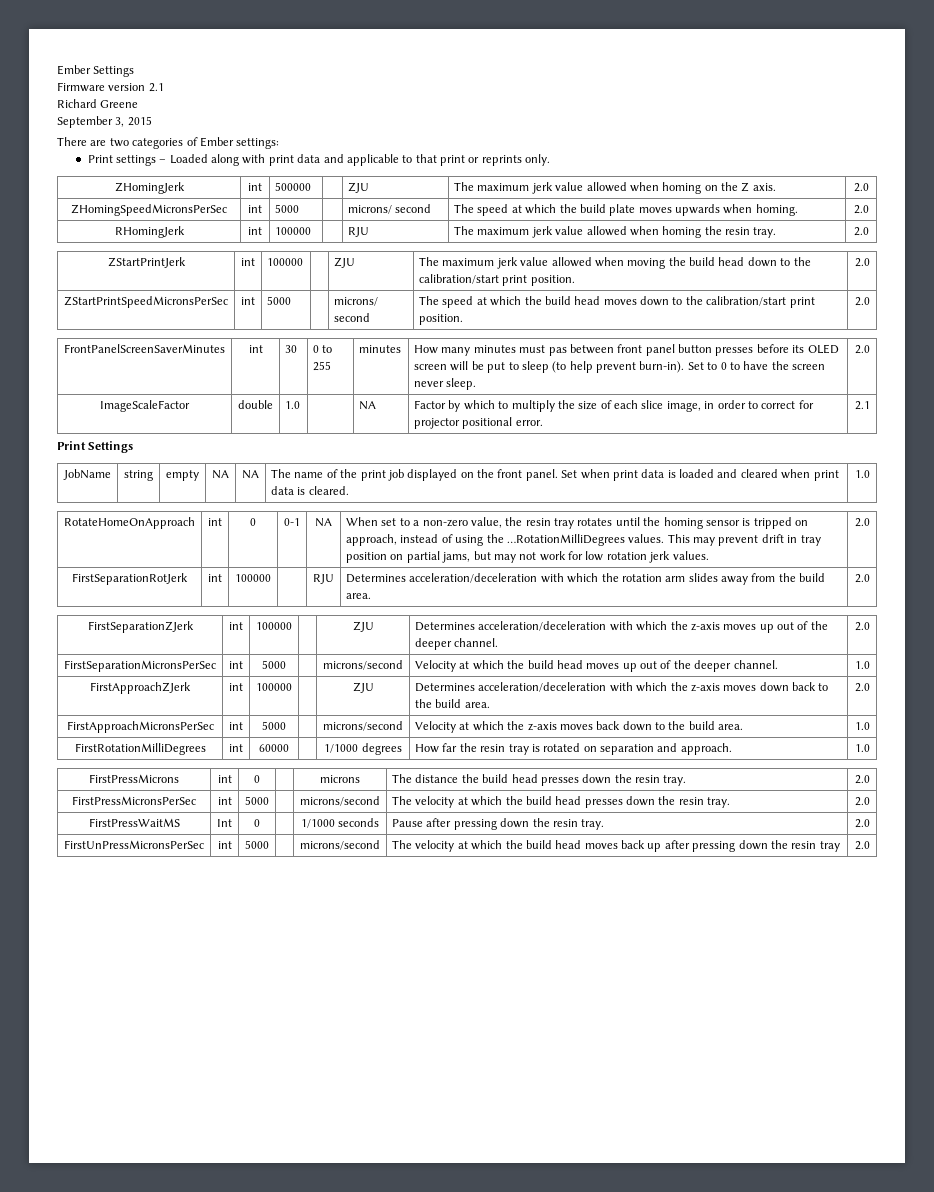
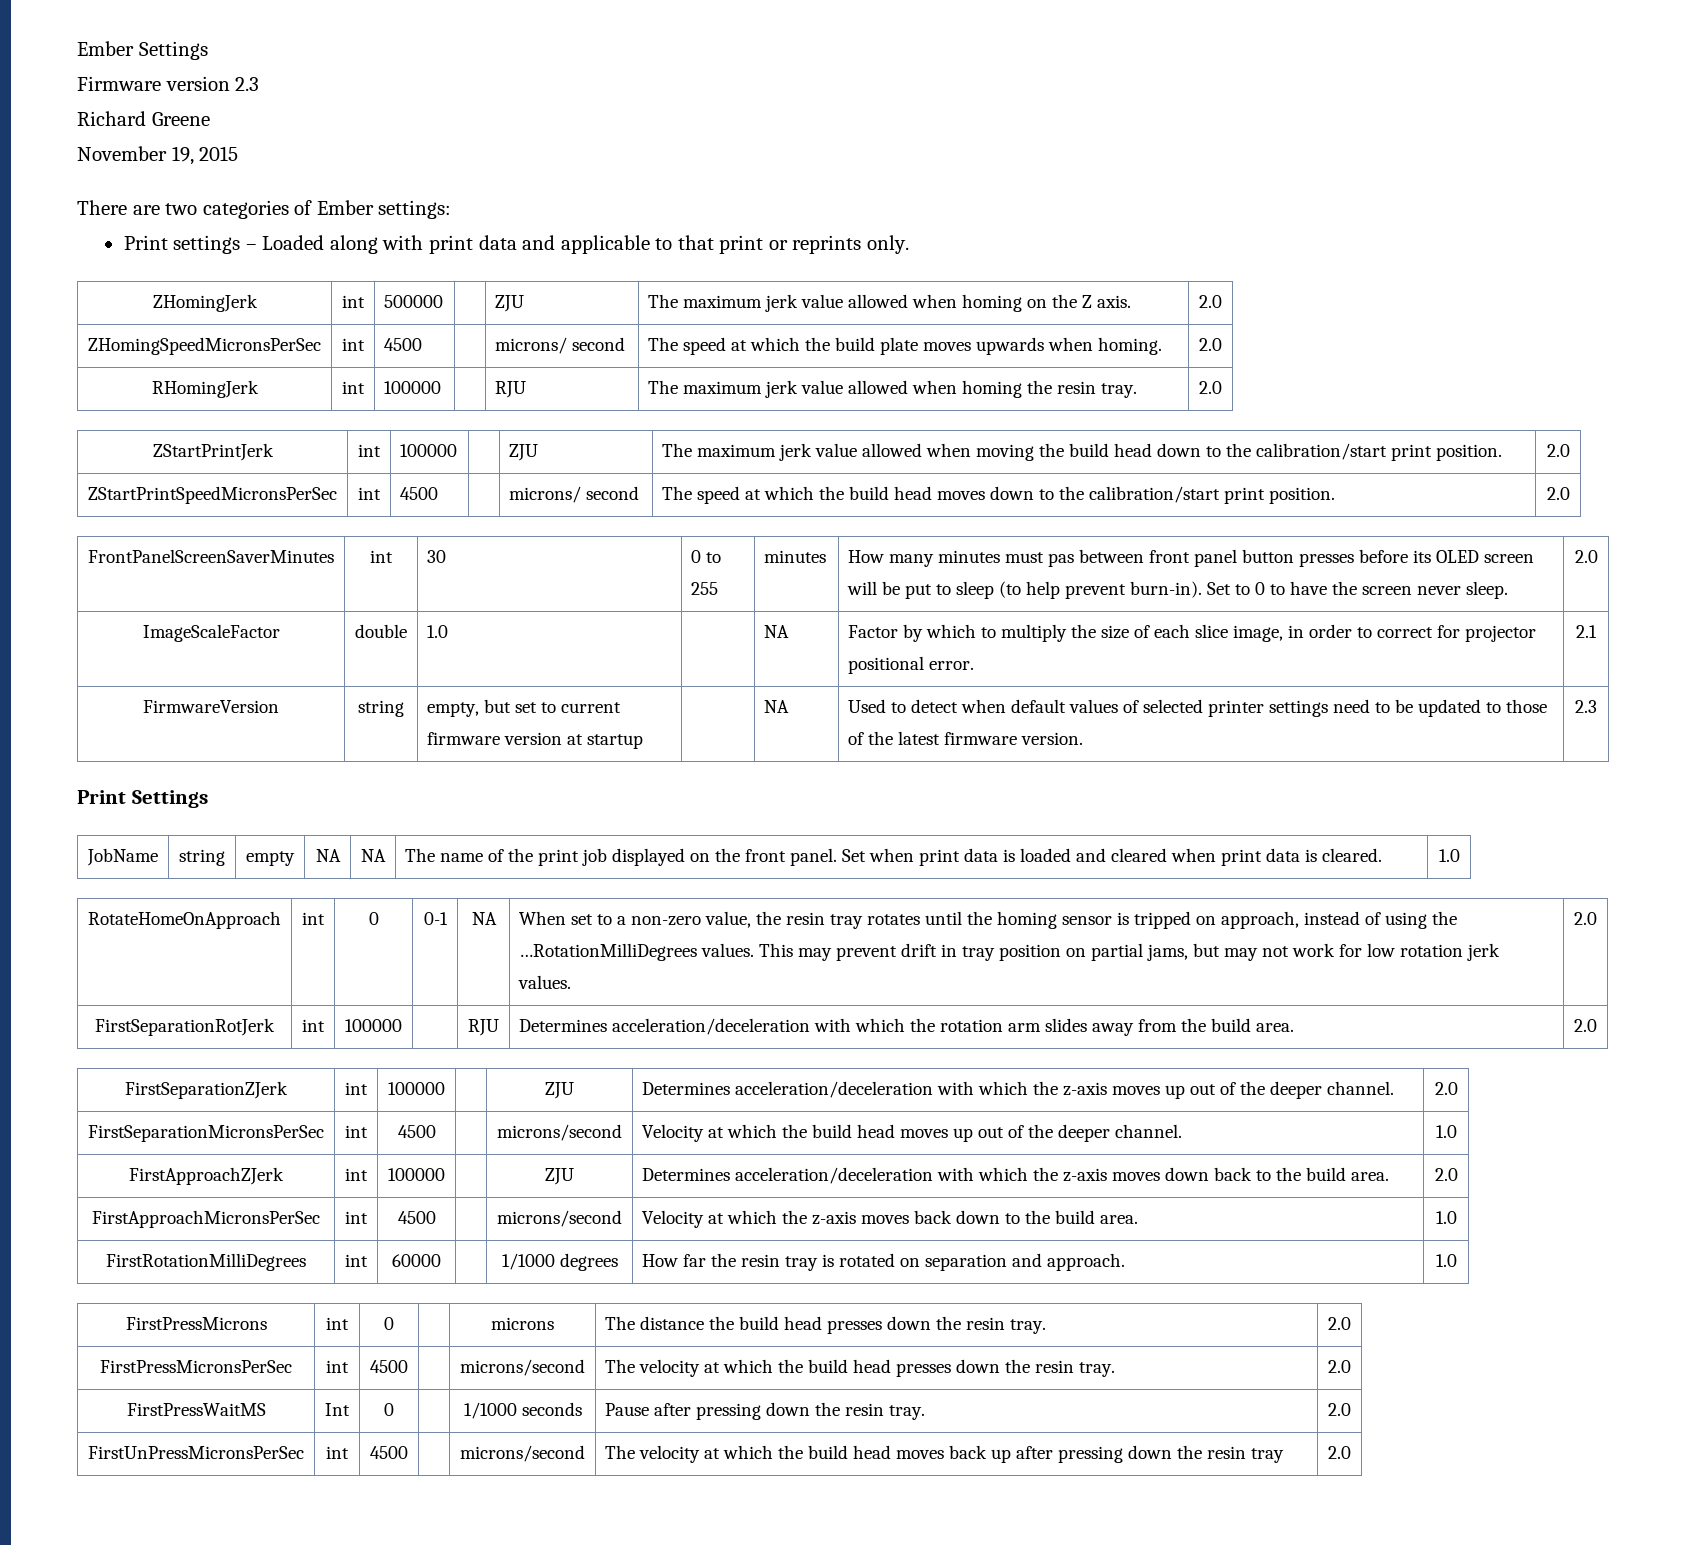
- Firmware version 2.1
+ Firmware version 2.3
- September 3, 2015
+ November 19, 2015
- ZHomingSpeedMicronsPerSec | int | 5000 | | microns/ second | The speed at which the build plate moves upwards when homing. | 2.0
+ ZHomingSpeedMicronsPerSec | int | 4500 | | microns/ second | The speed at which the build plate moves upwards when homing. | 2.0
- ZStartPrintSpeedMicronsPerSec | int | 5000 | | microns/ second | The speed at which the build head moves down to the calibration/start print position. | 2.0
+ ZStartPrintSpeedMicronsPerSec | int | 4500 | | microns/ second | The speed at which the build head moves down to the calibration/start print position. | 2.0
+ FirmwareVersion | string | empty, but set to current firmware version at startup | | NA | Used to detect when default values of selected printer settings need to be updated to those of the latest firmware version. | 2.3
- FirstSeparationMicronsPerSec | int | 5000 | | microns/second | Velocity at which the build head moves up out of the deeper channel. | 1.0
+ FirstSeparationMicronsPerSec | int | 4500 | | microns/second | Velocity at which the build head moves up out of the deeper channel. | 1.0
- FirstApproachMicronsPerSec | int | 5000 | | microns/second | Velocity at which the z-axis moves back down to the build area. | 1.0
+ FirstApproachMicronsPerSec | int | 4500 | | microns/second | Velocity at which the z-axis moves back down to the build area. | 1.0
- FirstPressMicronsPerSec | int | 5000 | | microns/second | The velocity at which the build head presses down the resin tray. | 2.0
+ FirstPressMicronsPerSec | int | 4500 | | microns/second | The velocity at which the build head presses down the resin tray. | 2.0
- FirstUnPressMicronsPerSec | int | 5000 | | microns/second | The velocity at which the build head moves back up after pressing down the resin tray | 2.0
+ FirstUnPressMicronsPerSec | int | 4500 | | microns/second | The velocity at which the build head moves back up after pressing down the resin tray | 2.0

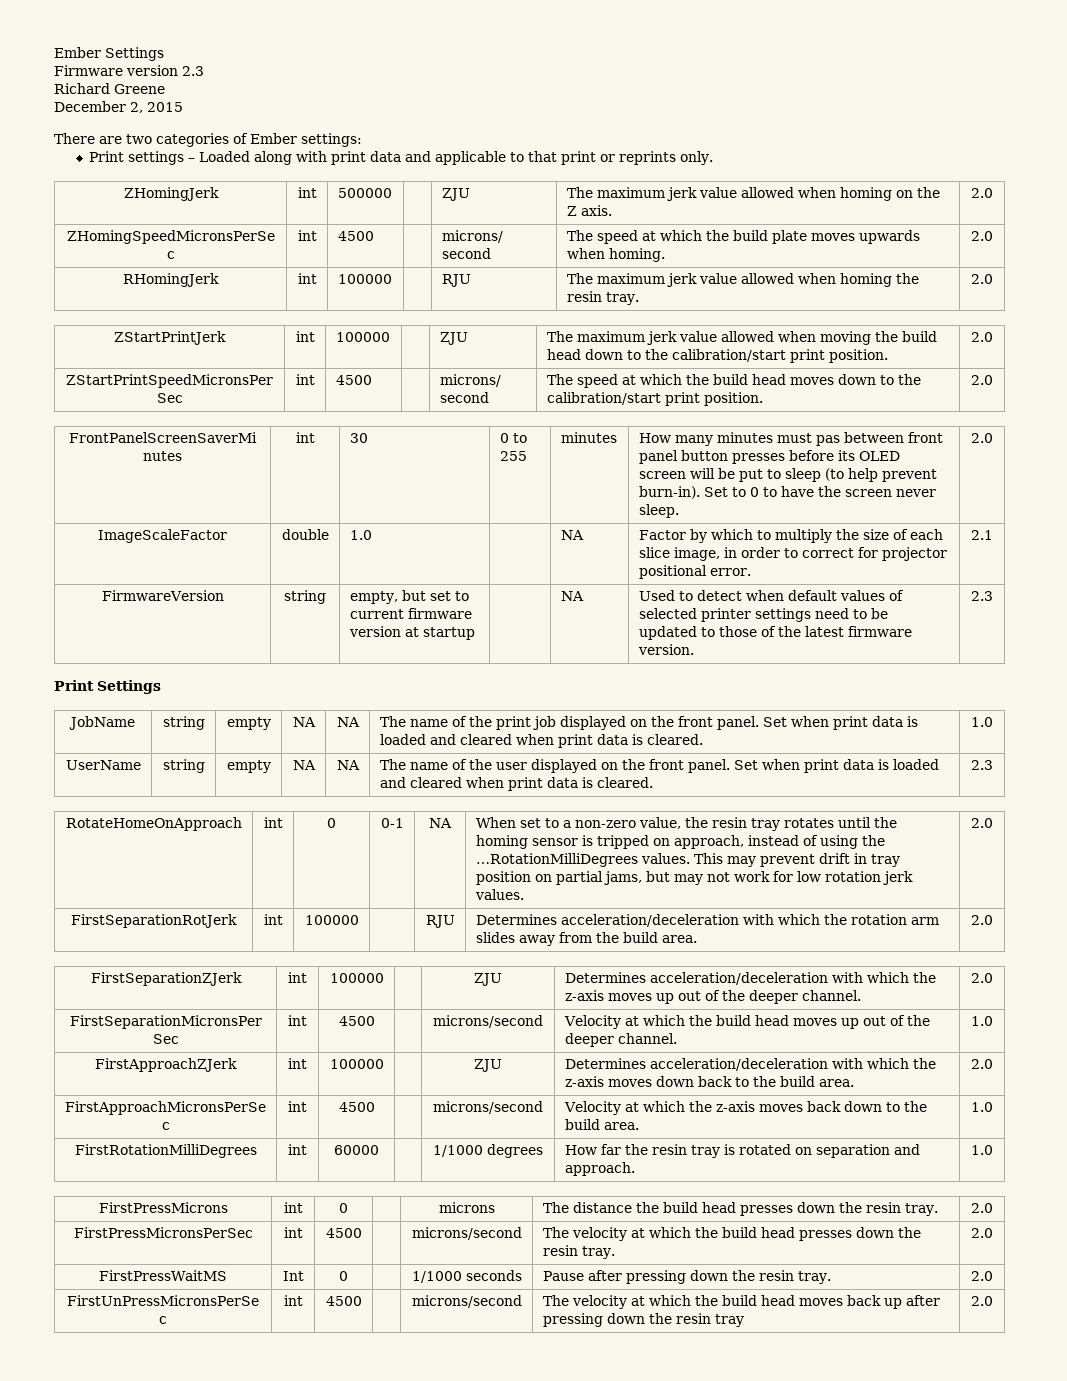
- November 19, 2015
+ December 2, 2015
+ UserName | string | empty | NA | NA | The name of the user displayed on the front panel. Set when print data is loaded and cleared when print data is cleared. | 2.3

